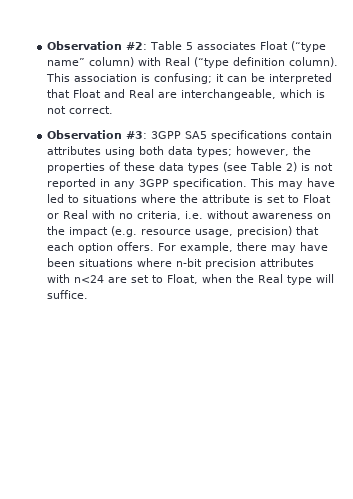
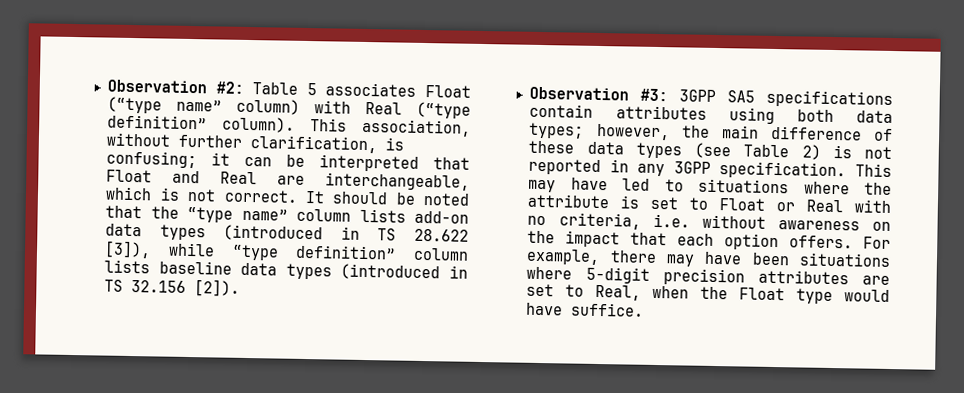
- Observation #2: Table 5 associates Float (“type name” column) with Real (“type definition column).
+ Observation #2: Table 5 associates Float (“type name” column) with Real (“type definition” column).
- This association is confusing; it can be interpreted that Float and Real are interchangeable, which is not correct.
+ This association, without further clarification, is confusing; it can be interpreted that Float and Real are interchangeable, which is not correct. It should be noted that the “type name” column lists add-on data types (introduced in TS 28.622 [3]), while “type definition” column lists baseline data types (introduced in TS 32.156 [2]).
- Observation #3: 3GPP SA5 specifications contain attributes using both data types; however, the properties of these data types (see Table 2) is not reported in any 3GPP specification.
+ Observation #3: 3GPP SA5 specifications contain attributes using both data types; however, the main difference of these data types (see Table 2) is not reported in any 3GPP specification.
- This may have led to situations where the attribute is set to Float or Real with no criteria, i.e. without awareness on the impact (e.g. resource usage, precision) that each option offers.
+ This may have led to situations where the attribute is set to Float or Real with no criteria, i.e. without awareness on the impact that each option offers.
- For example, there may have been situations where n-bit precision attributes with n<24 are set to Float, when the Real type will suffice.
+ For example, there may have been situations where 5-digit precision attributes are set to Real, when the Float type would have suffice.

